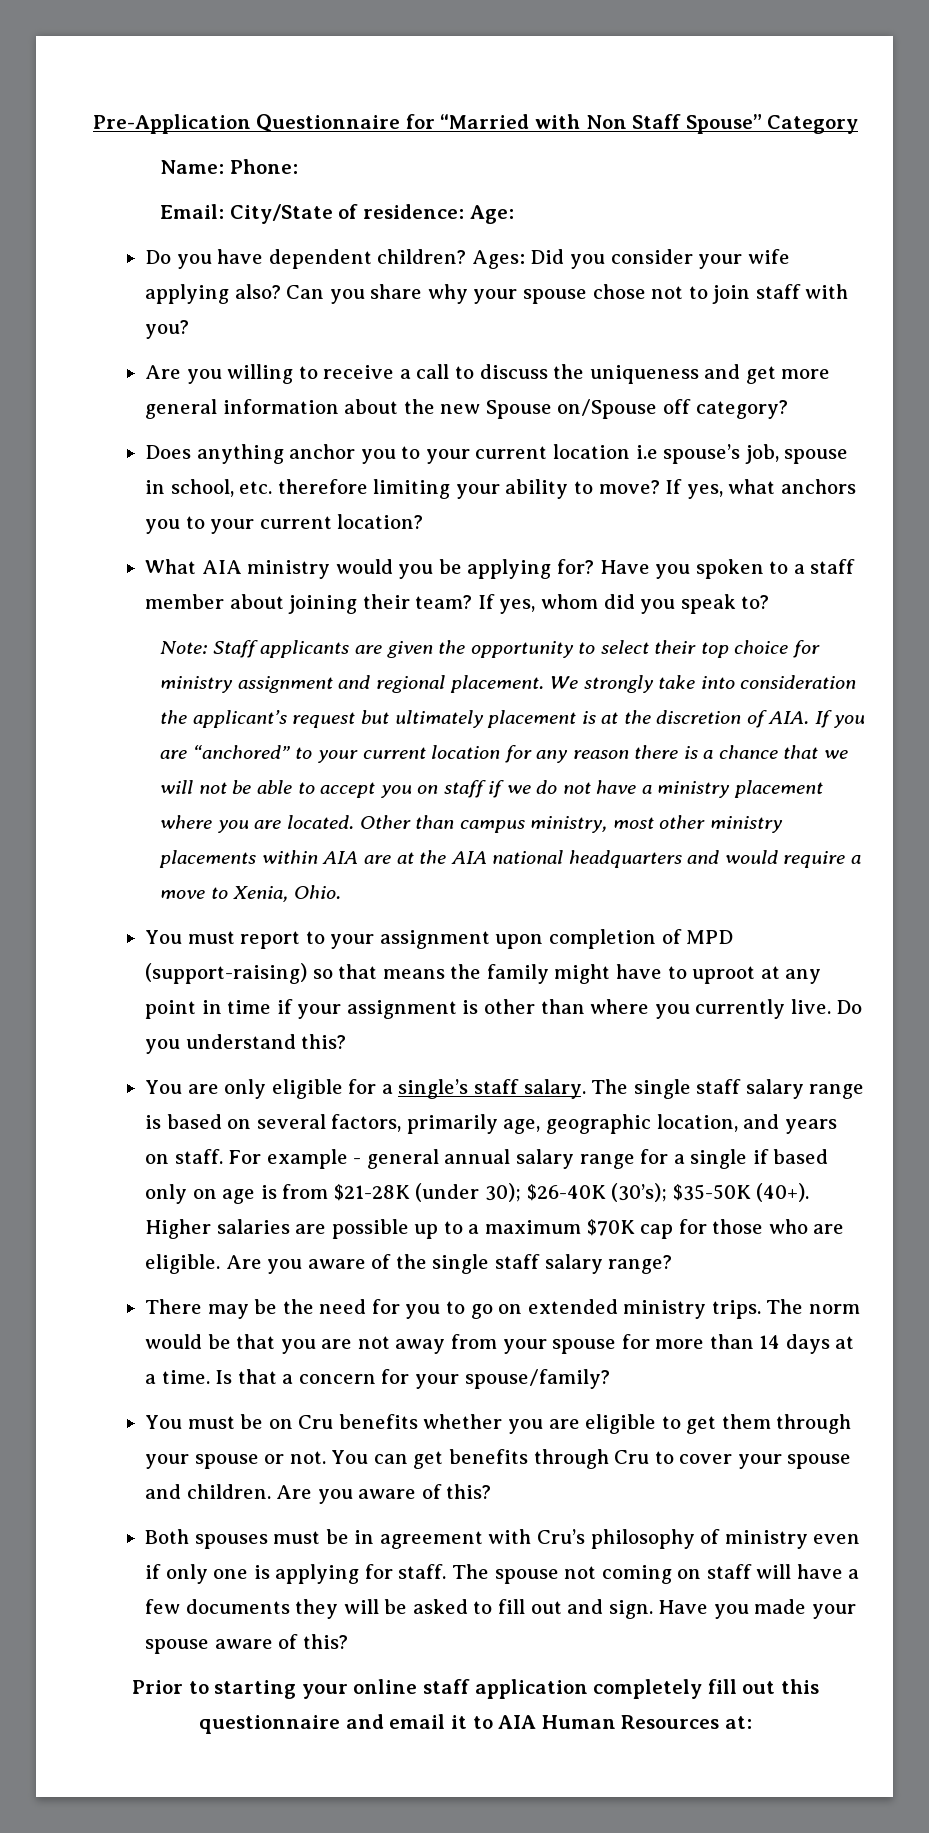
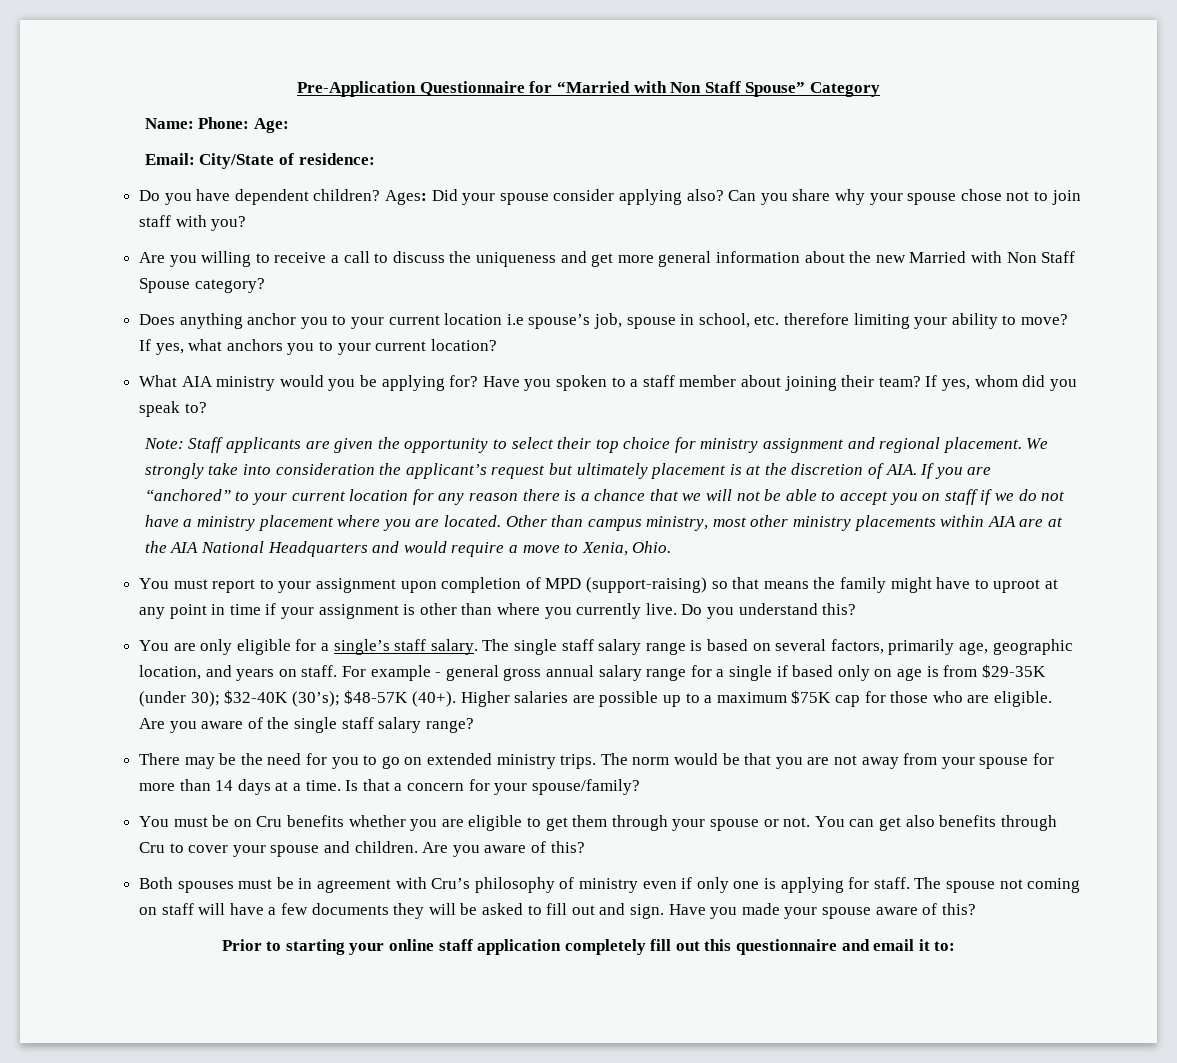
- Name: Phone:
+ Name: Phone: Age:
- Email: City/State of residence: Age:
+ Email: City/State of residence:
- Ages: Did you consider your wife applying also?
+ Ages: Did your spouse consider applying also?
- Are you willing to receive a call to discuss the uniqueness and get more general information about the new Spouse on/Spouse off category?
+ Are you willing to receive a call to discuss the uniqueness and get more general information about the new Married with Non Staff Spouse category?
- Other than campus ministry, most other ministry placements within AIA are at the AIA national headquarters and would require a move to Xenia, Ohio.
+ Other than campus ministry, most other ministry placements within AIA are at the AIA National Headquarters and would require a move to Xenia, Ohio.
- For example - general annual salary range for a single if based only on age is from $21-28K (under 30); $26-40K (30’s); $35-50K (40+).
+ For example - general gross annual salary range for a single if based only on age is from $29-35K (under 30); $32-40K (30’s); $48-57K (40+).
- Higher salaries are possible up to a maximum $70K cap for those who are eligible.
+ Higher salaries are possible up to a maximum $75K cap for those who are eligible.
- You can get benefits through Cru to cover your spouse and children.
+ You can get also benefits through Cru to cover your spouse and children.
- Prior to starting your online staff application completely fill out this questionnaire and email it to AIA Human Resources at:
+ Prior to starting your online staff application completely fill out this questionnaire and email it to:

